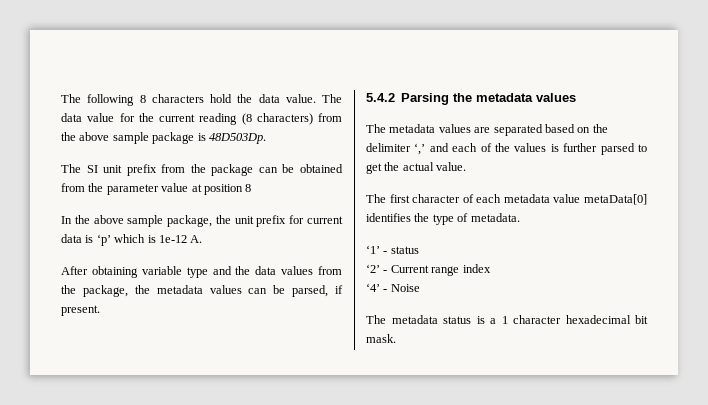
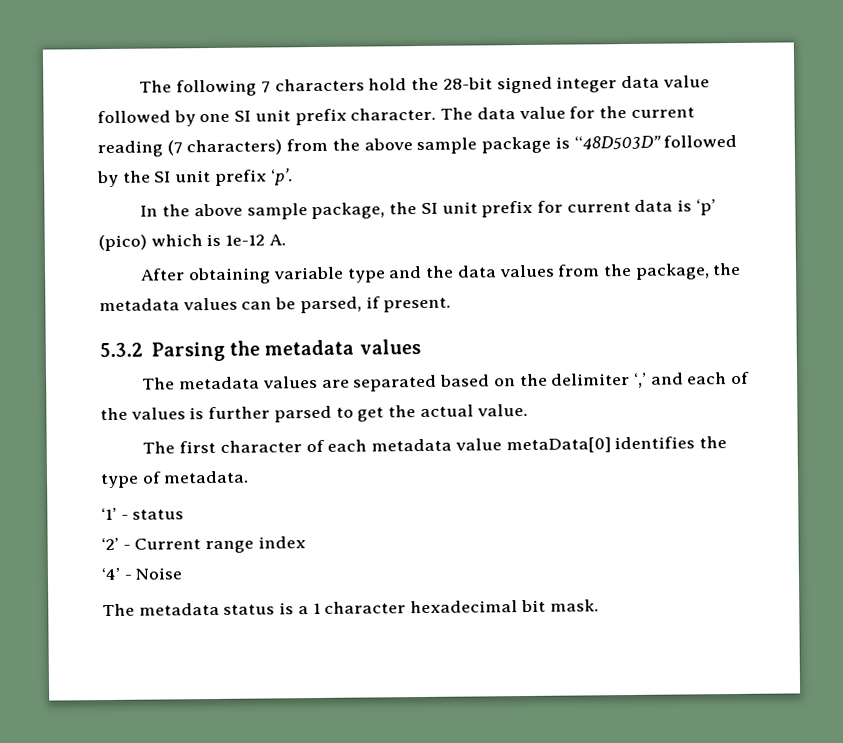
- The following 8 characters hold the data value.
+ The following 7 characters hold the 28-bit signed integer data value followed by one SI unit prefix character.
- The data value for the current reading (8 characters) from the above sample package is 48D503Dp.
- The SI unit prefix from the package can be obtained from the parameter value at position 8
+ The data value for the current reading (7 characters) from the above sample package is “48D503D” followed by the SI unit prefix ‘p’.
- In the above sample package, the unit prefix for current data is ‘p’ which is 1e-12 A.
+ In the above sample package, the SI unit prefix for current data is ‘p’ (pico) which is 1e-12 A.
- 5.4.2 Parsing the metadata values
+ 5.3.2 Parsing the metadata values

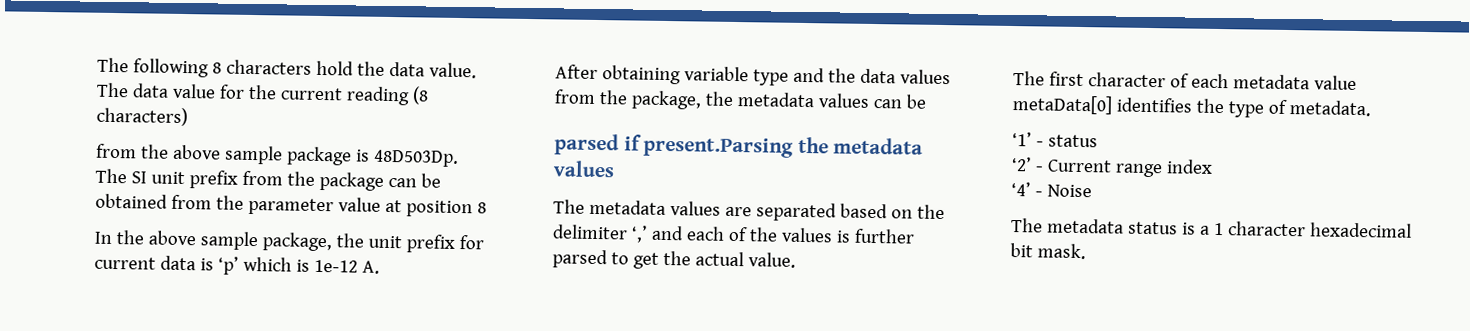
- The following 7 characters hold the 28-bit signed integer data value followed by one SI unit prefix character.
+ The following 8 characters hold the data value.
- The data value for the current reading (7 characters) from the above sample package is “48D503D” followed by the SI unit prefix ‘p’.
+ The data value for the current reading (8 characters)
+ from the above sample package is 48D503Dp.
+ The SI unit prefix from the package can be obtained from the parameter value at position 8
- In the above sample package, the SI unit prefix for current data is ‘p’ (pico) which is 1e-12 A.
+ In the above sample package, the unit prefix for current data is ‘p’ which is 1e-12 A.
- After obtaining variable type and the data values from the package, the metadata values can be parsed, if present.
- 5.3.2 Parsing the metadata values
+ After obtaining variable type and the data values from the package, the metadata values can be
+ parsed if present.Parsing the metadata values

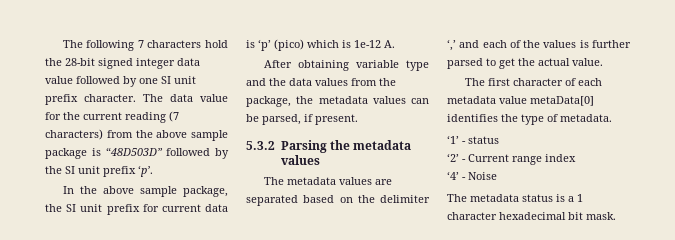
- The following 8 characters hold the data value.
+ The following 7 characters hold the 28-bit signed integer data value followed by one SI unit prefix character.
- The data value for the current reading (8 characters)
- from the above sample package is 48D503Dp.
- The SI unit prefix from the package can be obtained from the parameter value at position 8
+ The data value for the current reading (7 characters) from the above sample package is “48D503D” followed by the SI unit prefix ‘p’.
- In the above sample package, the unit prefix for current data is ‘p’ which is 1e-12 A.
+ In the above sample package, the SI unit prefix for current data is ‘p’ (pico) which is 1e-12 A.
- After obtaining variable type and the data values from the package, the metadata values can be
- parsed if present.Parsing the metadata values
+ After obtaining variable type and the data values from the package, the metadata values can be parsed, if present.
+ 5.3.2 Parsing the metadata values

